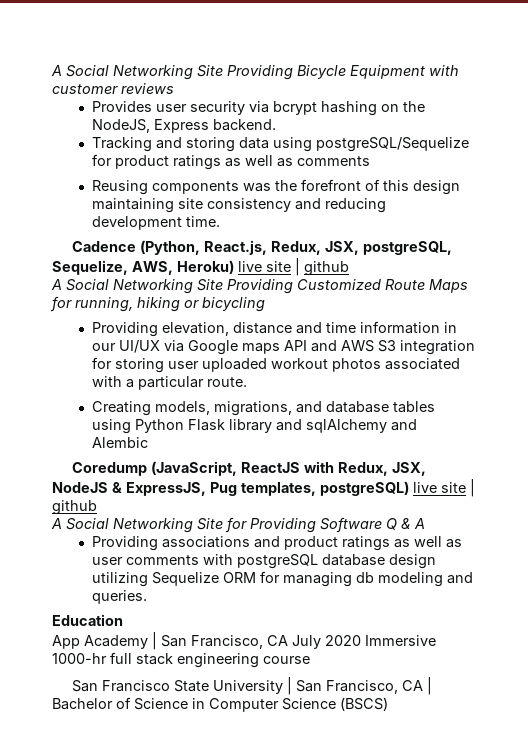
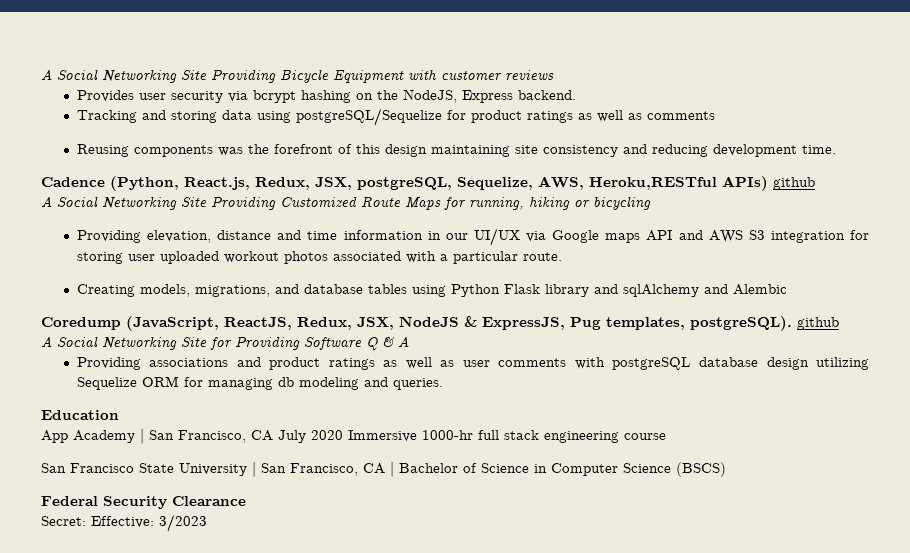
- Cadence (Python, React.js, Redux, JSX, postgreSQL, Sequelize, AWS, Heroku) live site | github
+ Cadence (Python, React.js, Redux, JSX, postgreSQL, Sequelize, AWS, Heroku,RESTful APIs) github
- Coredump (JavaScript, ReactJS with Redux, JSX, NodeJS & ExpressJS, Pug templates, postgreSQL) live site | github
+ Coredump (JavaScript, ReactJS, Redux, JSX, NodeJS & ExpressJS, Pug templates, postgreSQL). github
+ Federal Security Clearance
+ Secret: Effective: 3/2023

